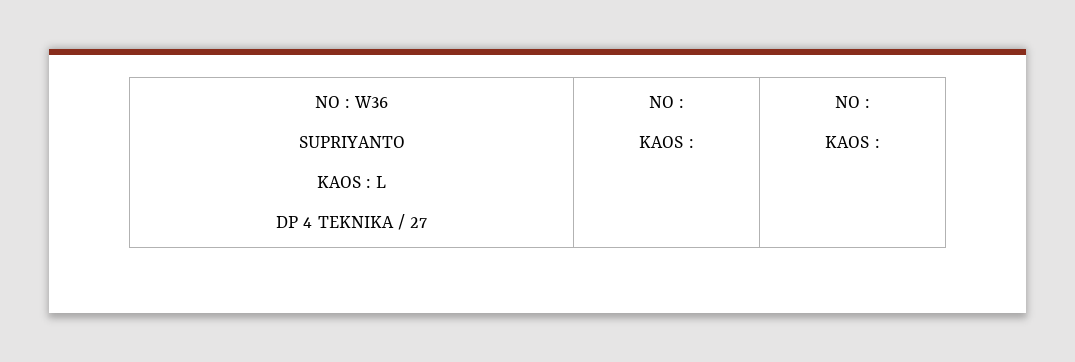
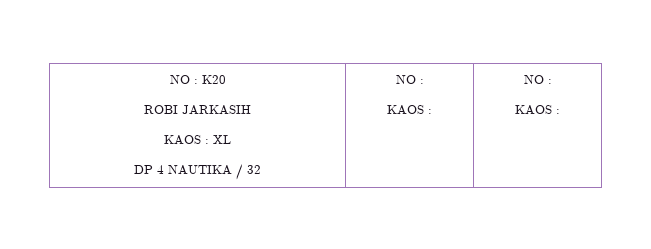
- NO : W36
- SUPRIYANTO
- KAOS : L
- DP 4 TEKNIKA / 27 | NO :
+ NO : K20
+ ROBI JARKASIH
+ KAOS : XL
+ DP 4 NAUTIKA / 32 | NO :

